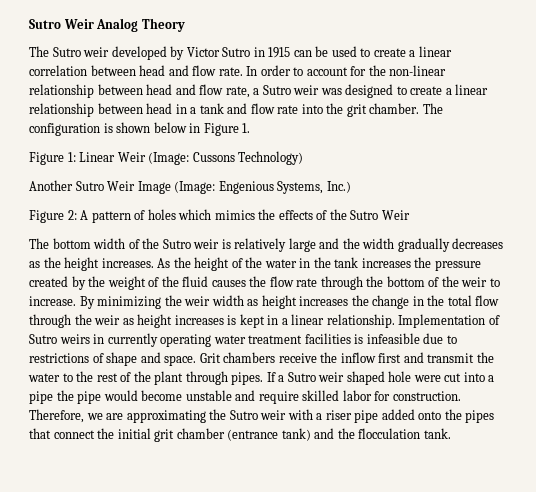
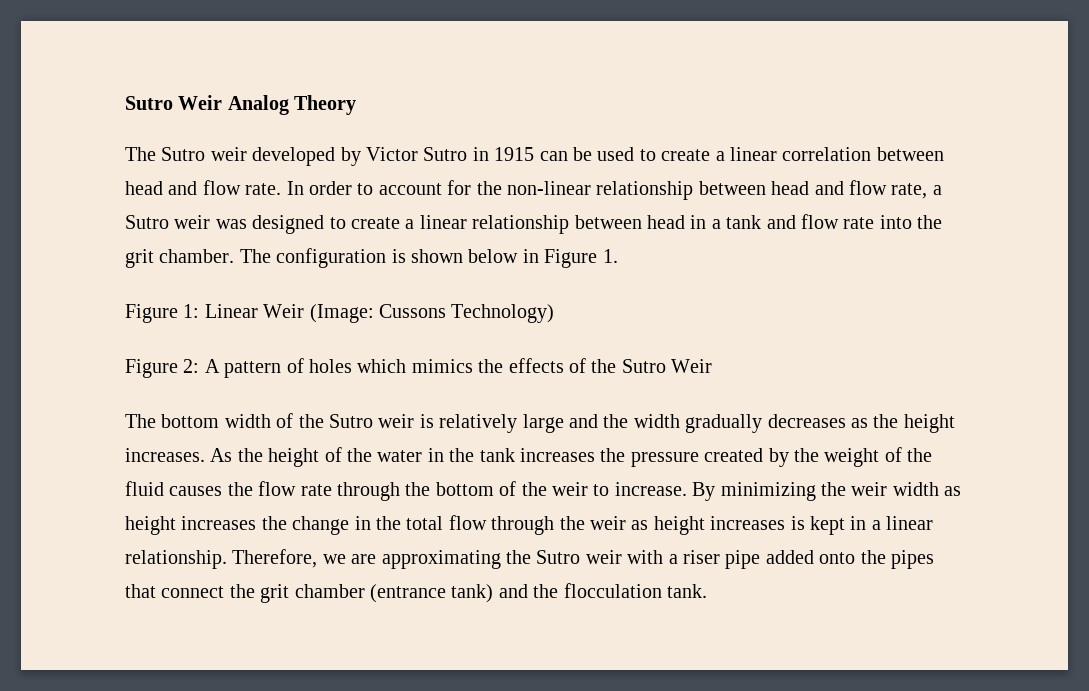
- Another Sutro Weir Image (Image: Engenious Systems, Inc.)
- Implementation of Sutro weirs in currently operating water treatment facilities is infeasible due to restrictions of shape and space. Grit chambers receive the inflow first and transmit the water to the rest of the plant through pipes. If a Sutro weir shaped hole were cut into a pipe the pipe would become unstable and require skilled labor for construction.
- Therefore, we are approximating the Sutro weir with a riser pipe added onto the pipes that connect the initial grit chamber (entrance tank) and the flocculation tank.
+ Therefore, we are approximating the Sutro weir with a riser pipe added onto the pipes that connect the grit chamber (entrance tank) and the flocculation tank.

